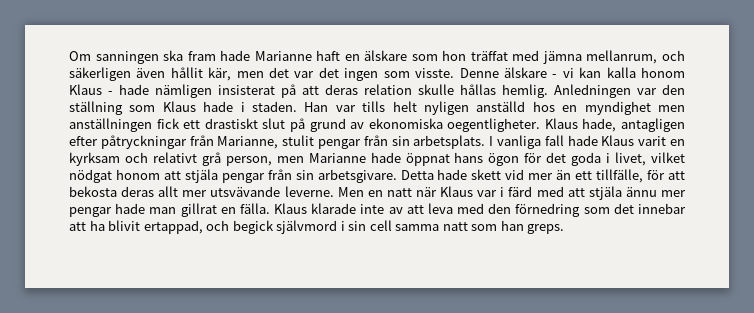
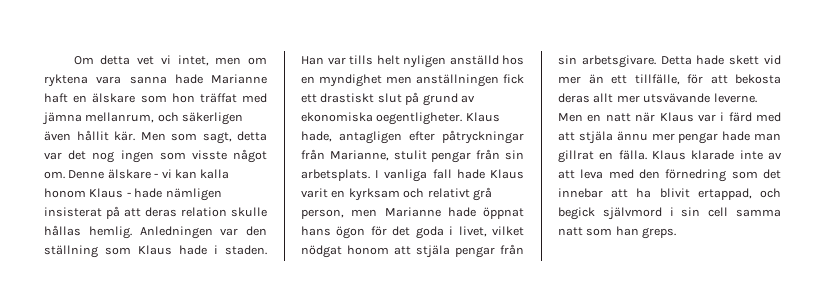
- Om sanningen ska fram hade Marianne haft en älskare som hon träffat med jämna mellanrum, och säkerligen även hållit kär, men det var det ingen som visste.
+ Om detta vet vi intet, men om ryktena vara sanna hade Marianne haft en älskare som hon träffat med jämna mellanrum, och säkerligen även hållit kär. Men som sagt, detta var det nog ingen som visste något om.

